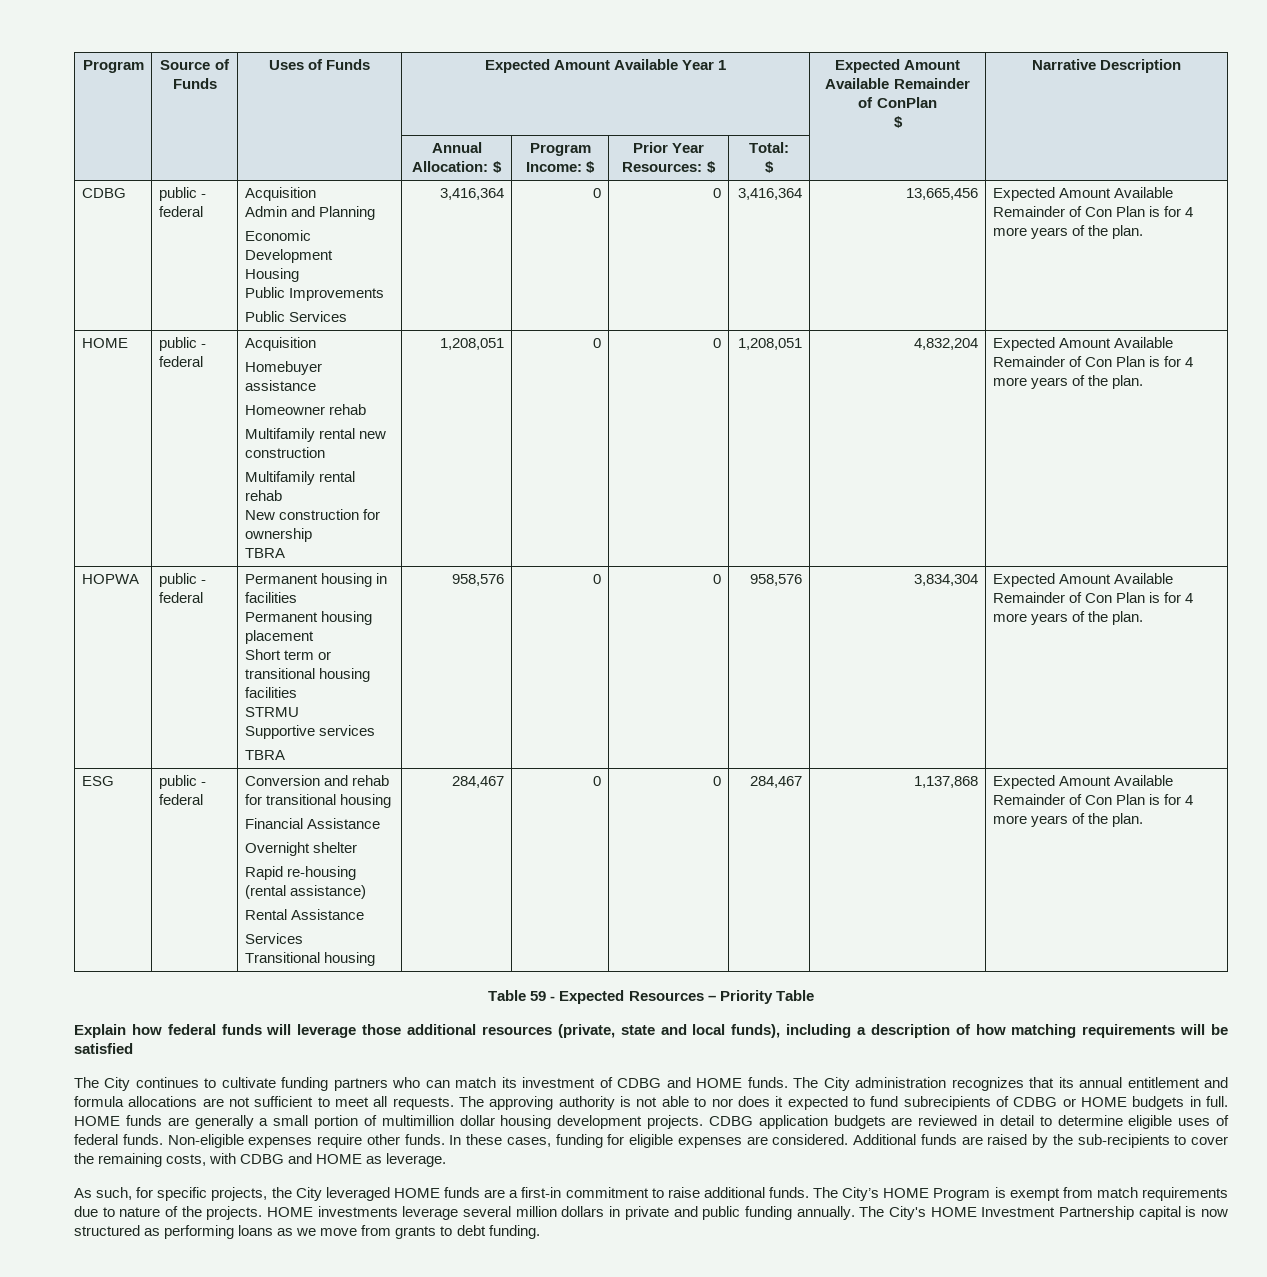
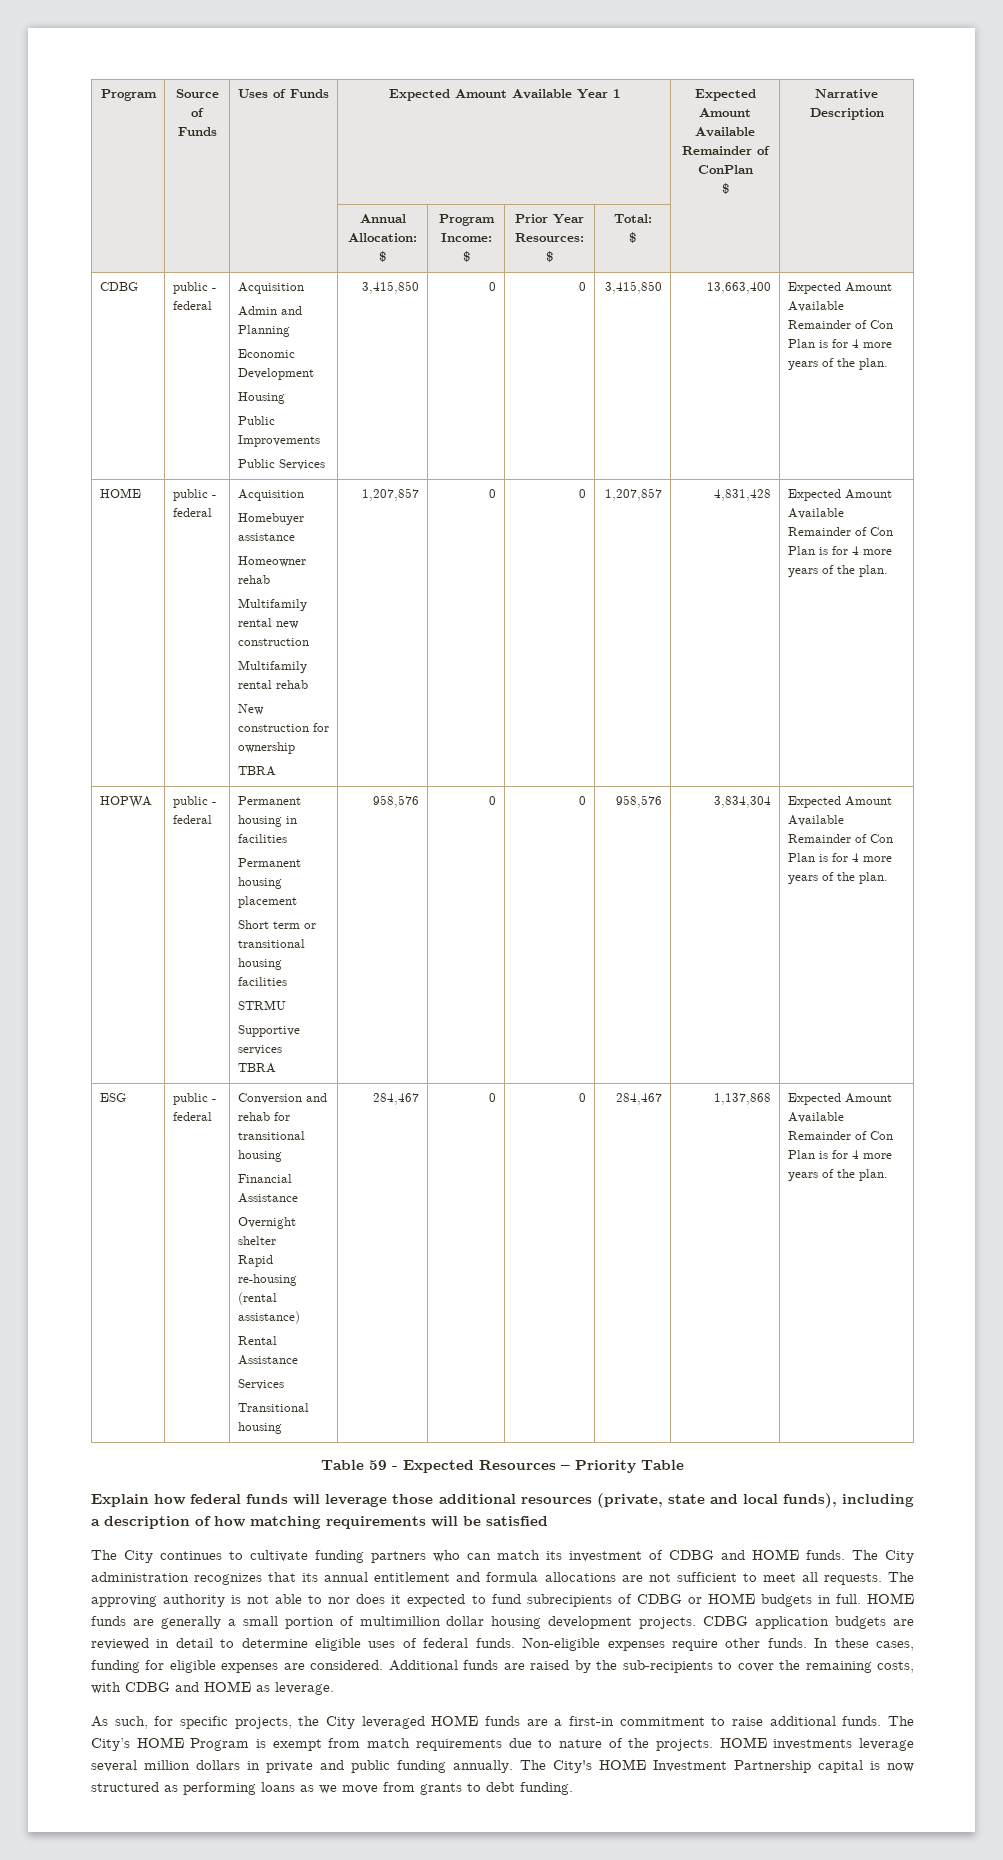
  CDBG | public - federal | Acquisition
  Admin and Planning
  Economic Development
  Housing
  Public Improvements
- Public Services | 3,416,364 | 0 | 0 | 3,416,364 | 13,665,456 | Expected Amount Available Remainder of Con Plan is for 4 more years of the plan.
+ Public Services | 3,415,850 | 0 | 0 | 3,415,850 | 13,663,400 | Expected Amount Available Remainder of Con Plan is for 4 more years of the plan.
- 1,208,051 | 0 | 0 | 1,208,051 | 4,832,204
+ 1,207,857 | 0 | 0 | 1,207,857 | 4,831,428

